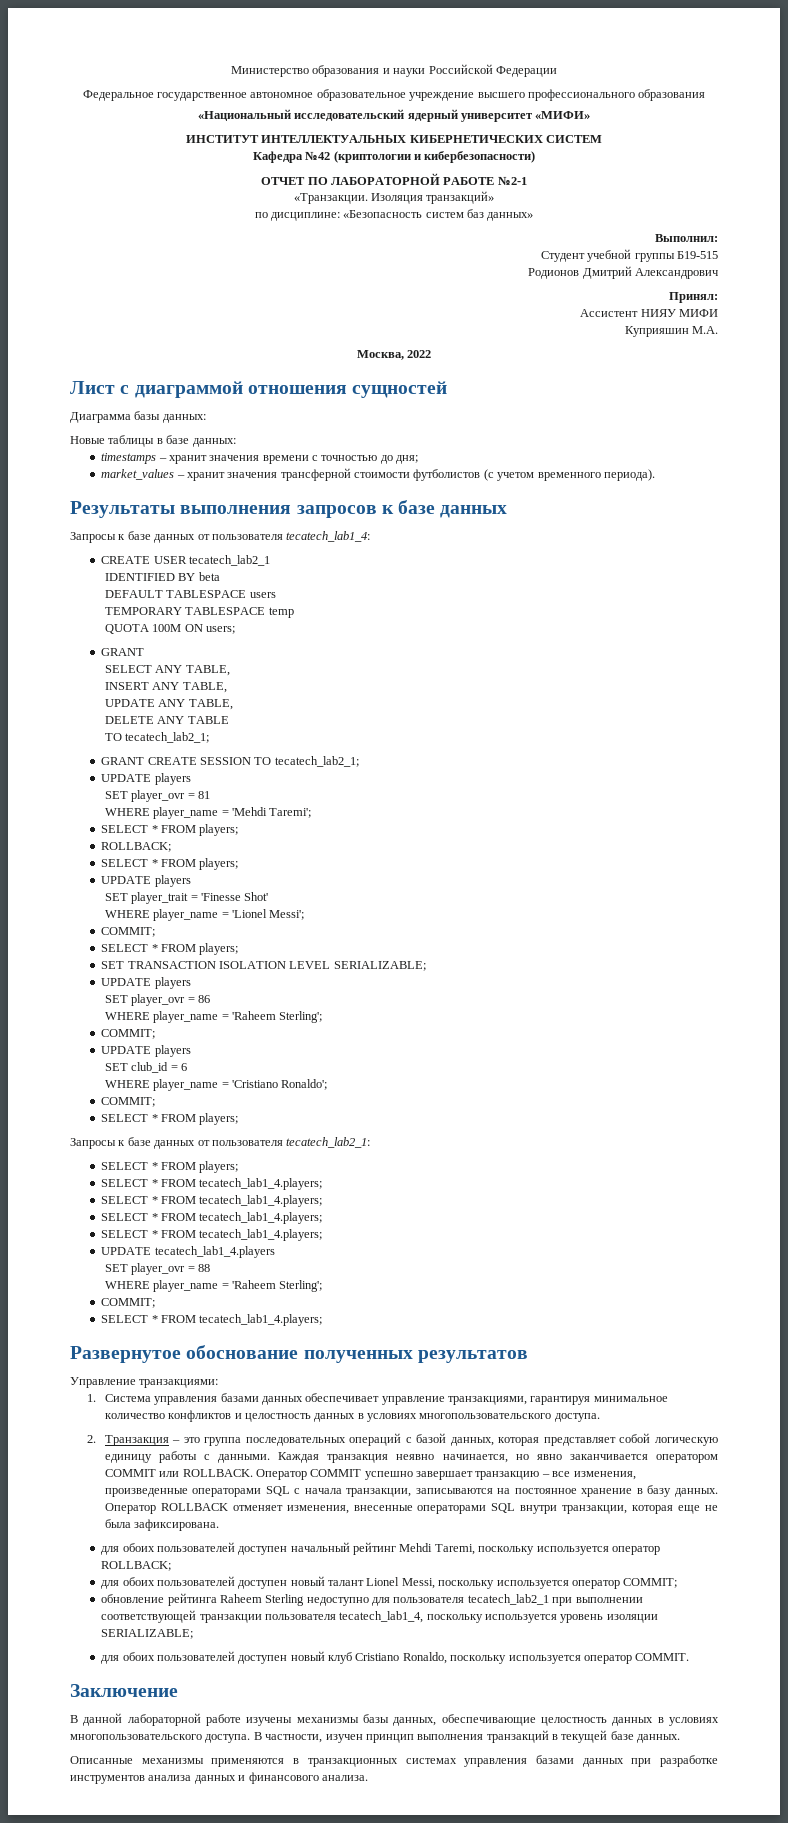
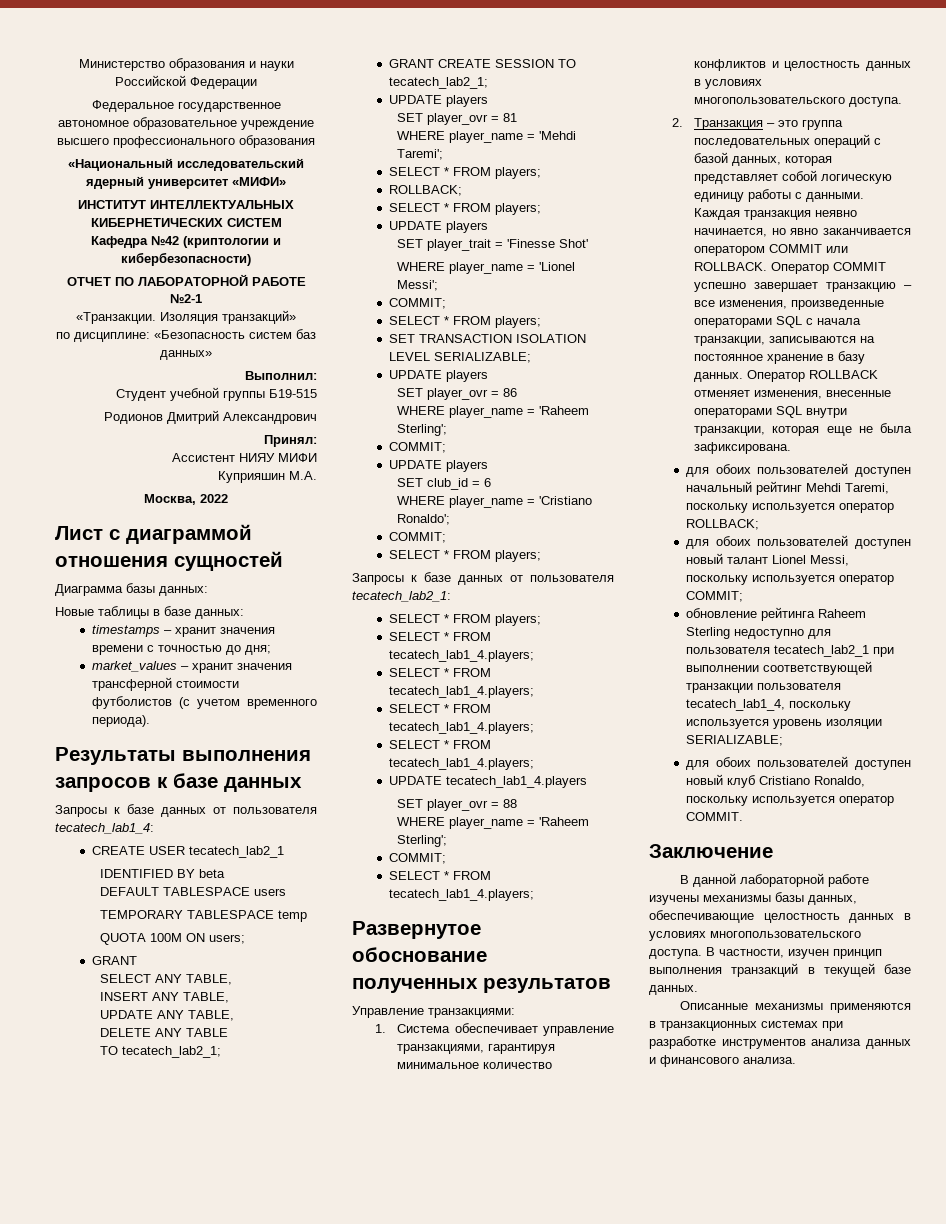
- 1. Система управления базами данных обеспечивает управление транзакциями, гарантируя минимальное количество конфликтов и целостность данных в условиях многопользовательского доступа.
+ 1. Система обеспечивает управление транзакциями, гарантируя минимальное количество конфликтов и целостность данных в условиях многопользовательского доступа.
- Описанные механизмы применяются в транзакционных системах управления базами данных при разработке инструментов анализа данных и финансового анализа.
+ Описанные механизмы применяются в транзакционных системах при разработке инструментов анализа данных и финансового анализа.

